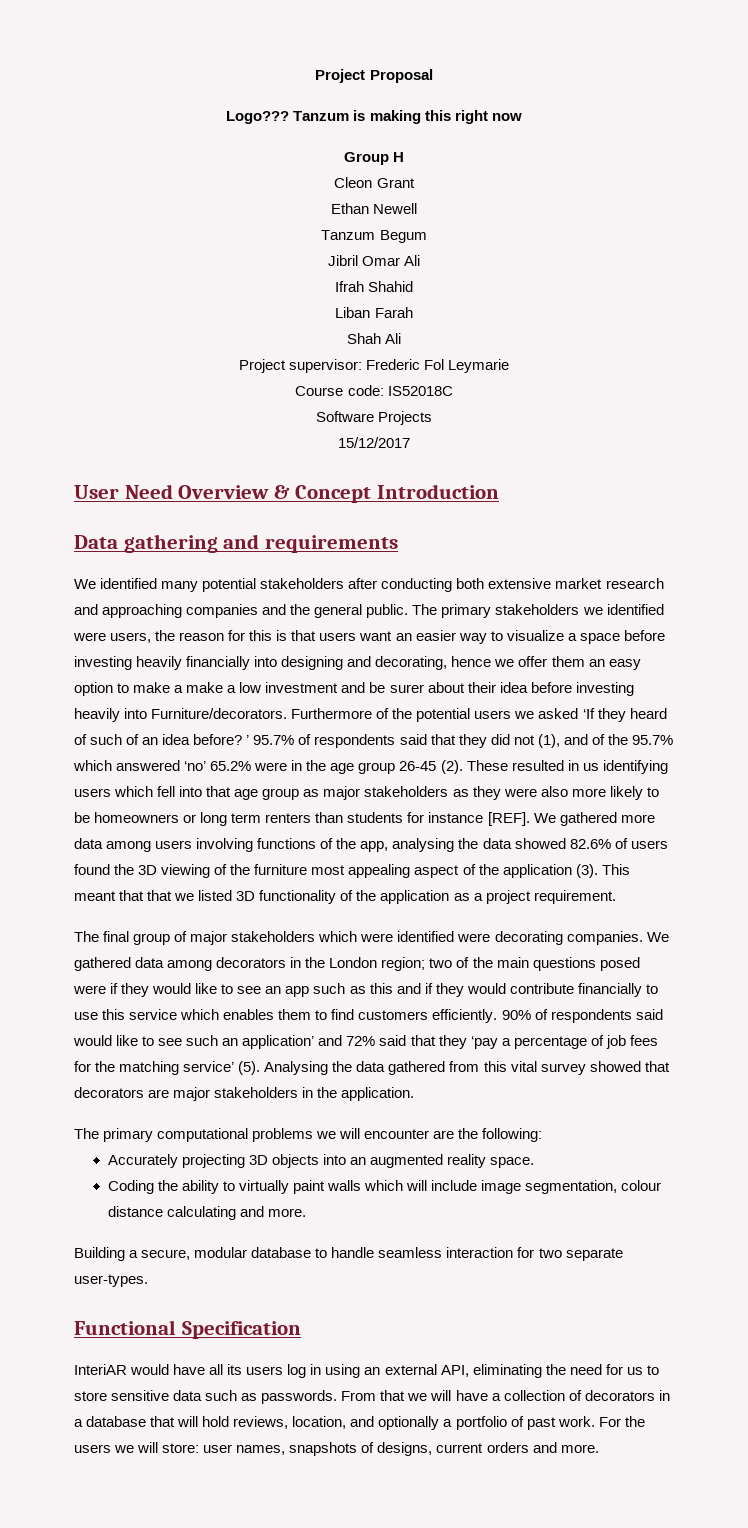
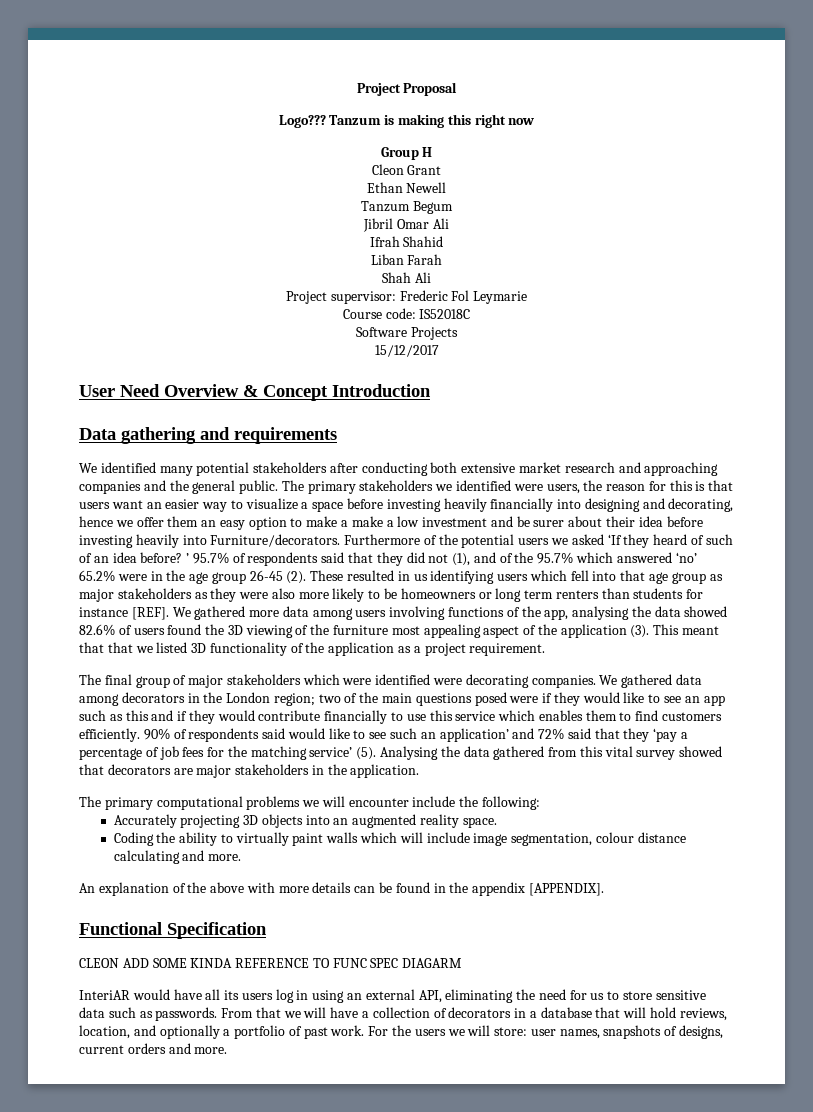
- The primary computational problems we will encounter are the following:
+ The primary computational problems we will encounter include the following:
- Building a secure, modular database to handle seamless interaction for two separate user-types.
+ An explanation of the above with more details can be found in the appendix [APPENDIX].
  Functional Specification
+ CLEON ADD SOME KINDA REFERENCE TO FUNC SPEC DIAGARM

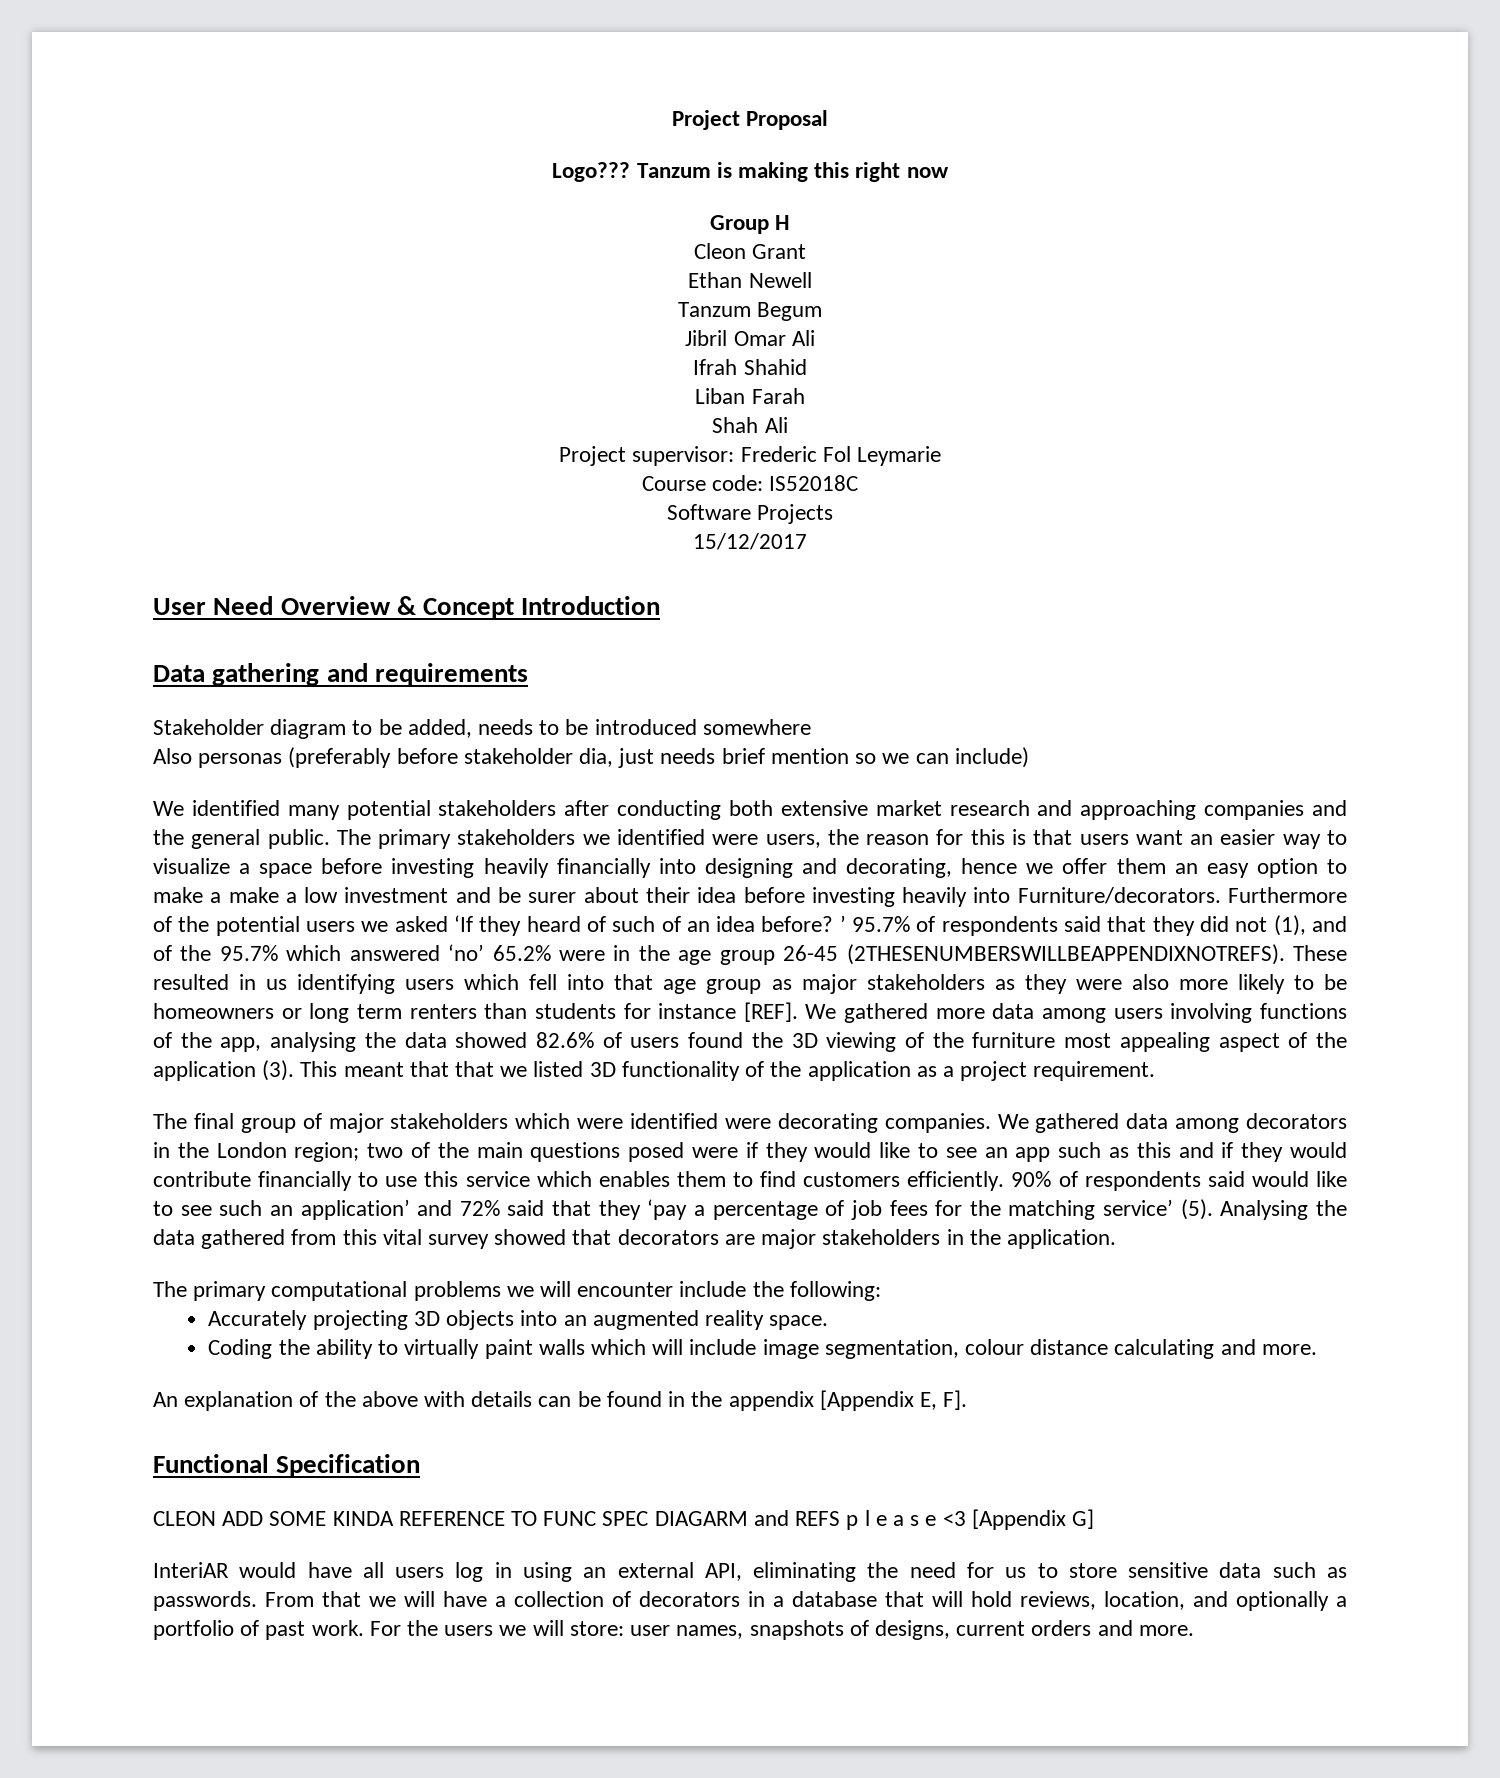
+ Stakeholder diagram to be added, needs to be introduced somewhere
+ Also personas (preferably before stakeholder dia, just needs brief mention so we can include)
- Furthermore of the potential users we asked ‘If they heard of such of an idea before? ’ 95.7% of respondents said that they did not (1), and of the 95.7% which answered ‘no’ 65.2% were in the age group 26-45 (2).
+ Furthermore of the potential users we asked ‘If they heard of such of an idea before? ’ 95.7% of respondents said that they did not (1), and of the 95.7% which answered ‘no’ 65.2% were in the age group 26-45 (2THESENUMBERSWILLBEAPPENDIXNOTREFS).
- An explanation of the above with more details can be found in the appendix [APPENDIX].
+ An explanation of the above with details can be found in the appendix [Appendix E, F].
- CLEON ADD SOME KINDA REFERENCE TO FUNC SPEC DIAGARM
+ CLEON ADD SOME KINDA REFERENCE TO FUNC SPEC DIAGARM and REFS p l e a s e <3 [Appendix G]
- InteriAR would have all its users log in using an external API, eliminating the need for us to store sensitive data such as passwords.
+ InteriAR would have all users log in using an external API, eliminating the need for us to store sensitive data such as passwords.

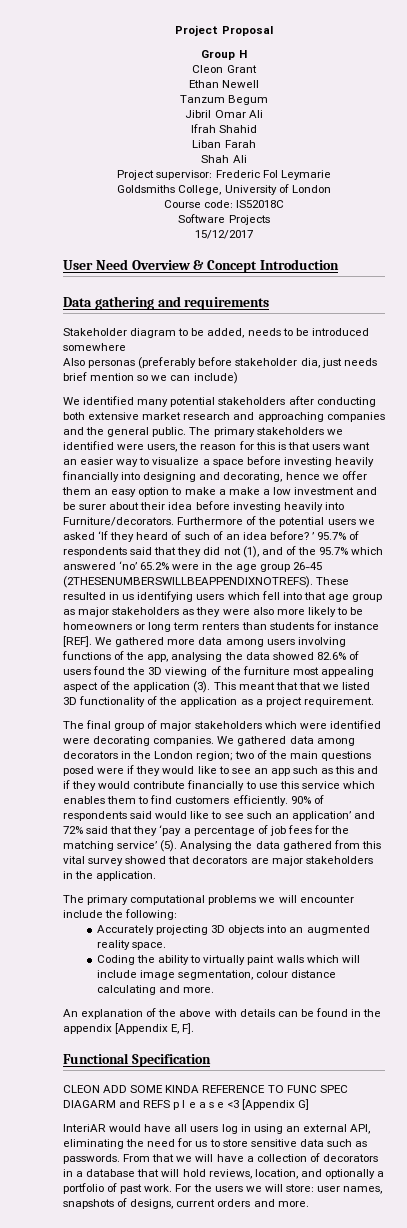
- Logo??? Tanzum is making this right now
+ Goldsmiths College, University of London

